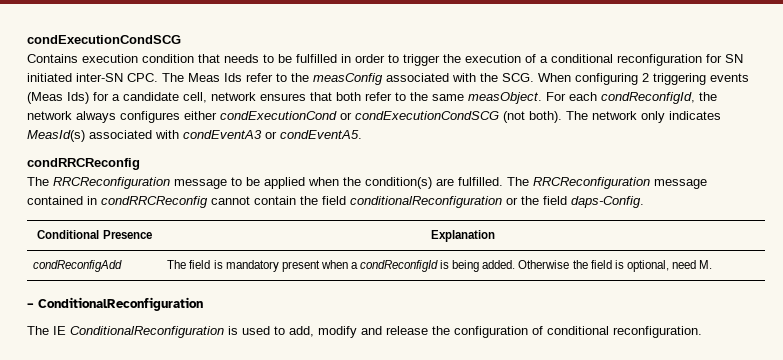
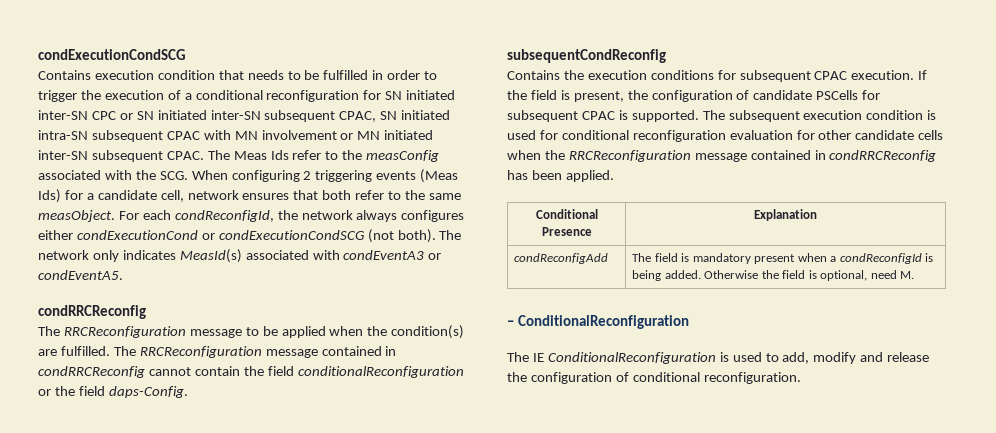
- Contains execution condition that needs to be fulfilled in order to trigger the execution of a conditional reconfiguration for SN initiated inter-SN CPC. The Meas Ids refer to the measConfig associated with the SCG. When configuring 2 triggering events (Meas Ids) for a candidate cell, network ensures that both refer to the same measObject.
+ Contains execution condition that needs to be fulfilled in order to trigger the execution of a conditional reconfiguration for SN initiated inter-SN CPC or SN initiated inter-SN subsequent CPAC, SN initiated intra-SN subsequent CPAC with MN involvement or MN initiated inter-SN subsequent CPAC. The Meas Ids refer to the measConfig associated with the SCG. When configuring 2 triggering events (Meas Ids) for a candidate cell, network ensures that both refer to the same measObject.
+ subsequentCondReconfig
+ Contains the execution conditions for subsequent CPAC execution. If the field is present, the configuration of candidate PSCells for subsequent CPAC is supported. The subsequent execution condition is used for conditional reconfiguration evaluation for other candidate cells when the RRCReconfiguration message contained in condRRCReconfig has been applied.

